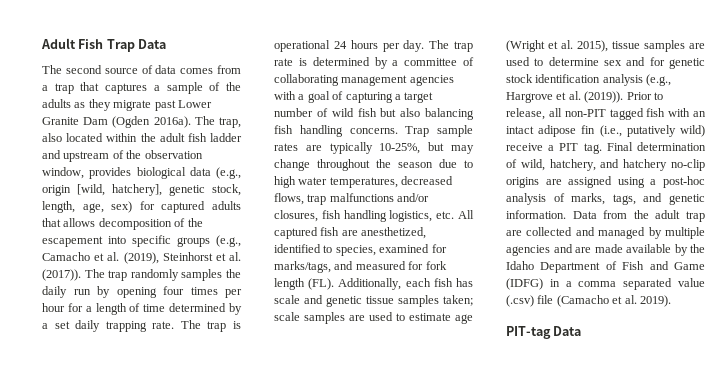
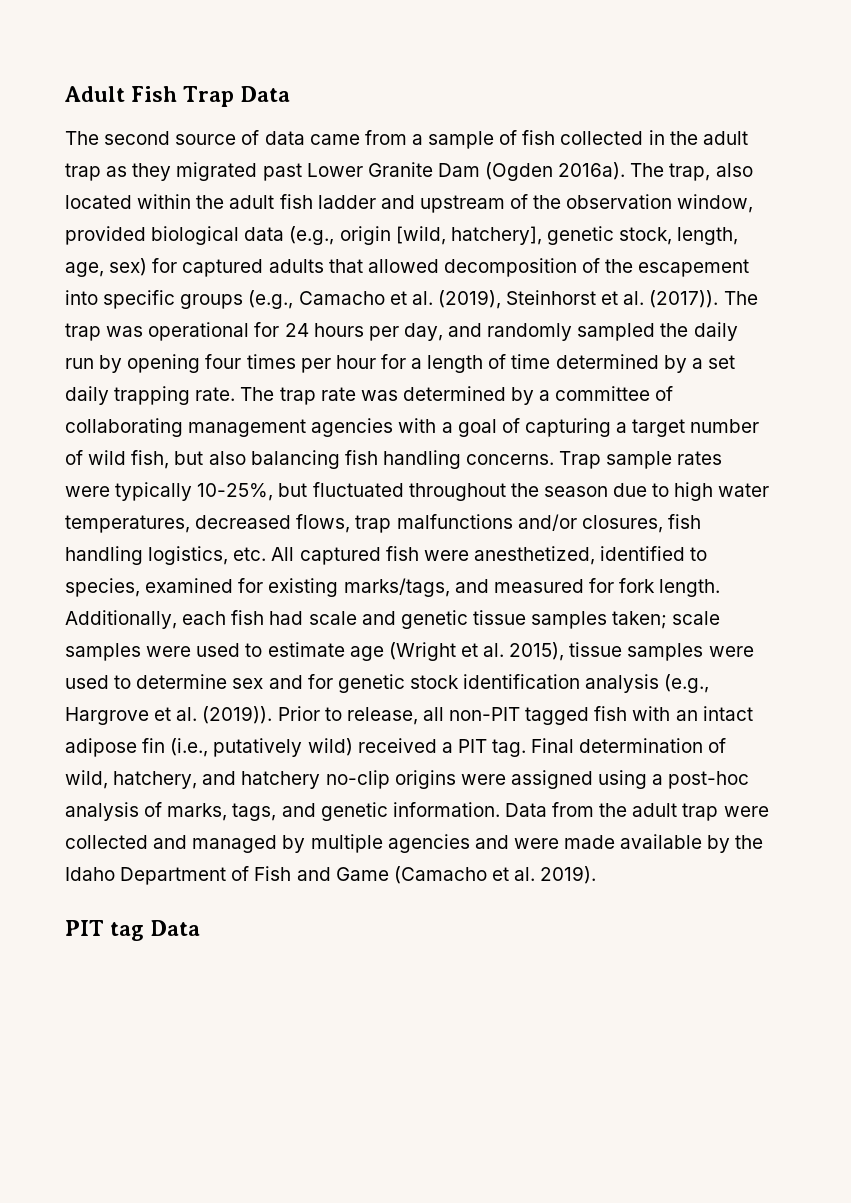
- The second source of data comes from a trap that captures a sample of the adults as they migrate past Lower Granite Dam (Ogden 2016a).
+ The second source of data came from a sample of fish collected in the adult trap as they migrated past Lower Granite Dam (Ogden 2016a).
- The trap, also located within the adult fish ladder and upstream of the observation window, provides biological data (e.g., origin [wild, hatchery], genetic stock, length, age, sex) for captured adults that allows decomposition of the escapement into specific groups (e.g., Camacho et al. (2019), Steinhorst et al. (2017)).
+ The trap, also located within the adult fish ladder and upstream of the observation window, provided biological data (e.g., origin [wild, hatchery], genetic stock, length, age, sex) for captured adults that allowed decomposition of the escapement into specific groups (e.g., Camacho et al. (2019), Steinhorst et al. (2017)).
- The trap randomly samples the daily run by opening four times per hour for a length of time determined by a set daily trapping rate.
+ The trap was operational for 24 hours per day, and randomly sampled the daily run by opening four times per hour for a length of time determined by a set daily trapping rate.
- The trap is operational 24 hours per day. The trap rate is determined by a committee of collaborating management agencies with a goal of capturing a target number of wild fish but also balancing fish handling concerns.
+ The trap rate was determined by a committee of collaborating management agencies with a goal of capturing a target number of wild fish, but also balancing fish handling concerns.
- Trap sample rates are typically 10-25%, but may change throughout the season due to high water temperatures, decreased flows, trap malfunctions and/or closures, fish handling logistics, etc. All captured fish are anesthetized, identified to species, examined for marks/tags, and measured for fork length (FL). Additionally, each fish has scale and genetic tissue samples taken;
+ Trap sample rates were typically 10-25%, but fluctuated throughout the season due to high water temperatures, decreased flows, trap malfunctions and/or closures, fish handling logistics, etc. All captured fish were anesthetized, identified to species, examined for existing marks/tags, and measured for fork length. Additionally, each fish had scale and genetic tissue samples taken;
- scale samples are used to estimate age (Wright et al. 2015), tissue samples are used to determine sex and for genetic stock identification analysis (e.g., Hargrove et al. (2019)).
+ scale samples were used to estimate age (Wright et al. 2015), tissue samples were used to determine sex and for genetic stock identification analysis (e.g., Hargrove et al. (2019)).
- Prior to release, all non-PIT tagged fish with an intact adipose fin (i.e., putatively wild) receive a PIT tag.
+ Prior to release, all non-PIT tagged fish with an intact adipose fin (i.e., putatively wild) received a PIT tag.
- Final determination of wild, hatchery, and hatchery no-clip origins are assigned using a post-hoc analysis of marks, tags, and genetic information.
+ Final determination of wild, hatchery, and hatchery no-clip origins were assigned using a post-hoc analysis of marks, tags, and genetic information.
- Data from the adult trap are collected and managed by multiple agencies and are made available by the Idaho Department of Fish and Game (IDFG) in a comma separated value (.csv) file (Camacho et al. 2019).
+ Data from the adult trap were collected and managed by multiple agencies and were made available by the Idaho Department of Fish and Game (Camacho et al. 2019).
- PIT-tag Data
+ PIT tag Data

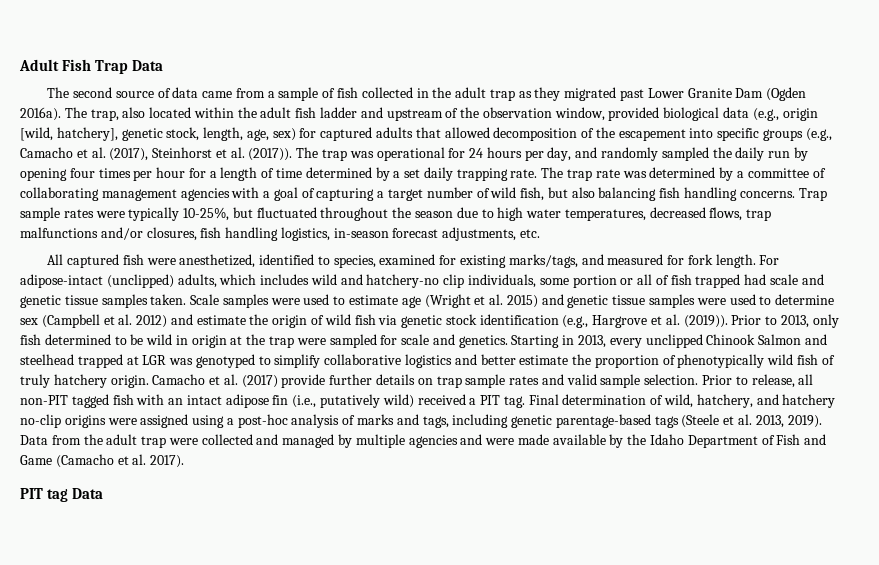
- The trap, also located within the adult fish ladder and upstream of the observation window, provided biological data (e.g., origin [wild, hatchery], genetic stock, length, age, sex) for captured adults that allowed decomposition of the escapement into specific groups (e.g., Camacho et al. (2019), Steinhorst et al. (2017)).
+ The trap, also located within the adult fish ladder and upstream of the observation window, provided biological data (e.g., origin [wild, hatchery], genetic stock, length, age, sex) for captured adults that allowed decomposition of the escapement into specific groups (e.g., Camacho et al. (2017), Steinhorst et al. (2017)).
- Trap sample rates were typically 10-25%, but fluctuated throughout the season due to high water temperatures, decreased flows, trap malfunctions and/or closures, fish handling logistics, etc. All captured fish were anesthetized, identified to species, examined for existing marks/tags, and measured for fork length.
+ Trap sample rates were typically 10-25%, but fluctuated throughout the season due to high water temperatures, decreased flows, trap malfunctions and/or closures, fish handling logistics, in-season forecast adjustments, etc.
+ All captured fish were anesthetized, identified to species, examined for existing marks/tags, and measured for fork length.
- Additionally, each fish had scale and genetic tissue samples taken; scale samples were used to estimate age (Wright et al. 2015), tissue samples were used to determine sex and for genetic stock identification analysis (e.g., Hargrove et al. (2019)).
+ For adipose-intact (unclipped) adults, which includes wild and hatchery-no clip individuals, some portion or all of fish trapped had scale and genetic tissue samples taken. Scale samples were used to estimate age (Wright et al. 2015) and genetic tissue samples were used to determine sex (Campbell et al. 2012) and estimate the origin of wild fish via genetic stock identification (e.g., Hargrove et al. (2019)).
- Prior to release, all non-PIT tagged fish with an intact adipose fin (i.e., putatively wild) received a PIT tag.
+ Prior to 2013, only fish determined to be wild in origin at the trap were sampled for scale and genetics. Starting in 2013, every unclipped Chinook Salmon and steelhead trapped at LGR was genotyped to simplify collaborative logistics and better estimate the proportion of phenotypically wild fish of truly hatchery origin. Camacho et al. (2017) provide further details on trap sample rates and valid sample selection. Prior to release, all non-PIT tagged fish with an intact adipose fin (i.e., putatively wild) received a PIT tag.
- Final determination of wild, hatchery, and hatchery no-clip origins were assigned using a post-hoc analysis of marks, tags, and genetic information.
+ Final determination of wild, hatchery, and hatchery no-clip origins were assigned using a post-hoc analysis of marks and tags, including genetic parentage-based tags (Steele et al. 2013, 2019).
- Data from the adult trap were collected and managed by multiple agencies and were made available by the Idaho Department of Fish and Game (Camacho et al. 2019).
+ Data from the adult trap were collected and managed by multiple agencies and were made available by the Idaho Department of Fish and Game (Camacho et al. 2017).

